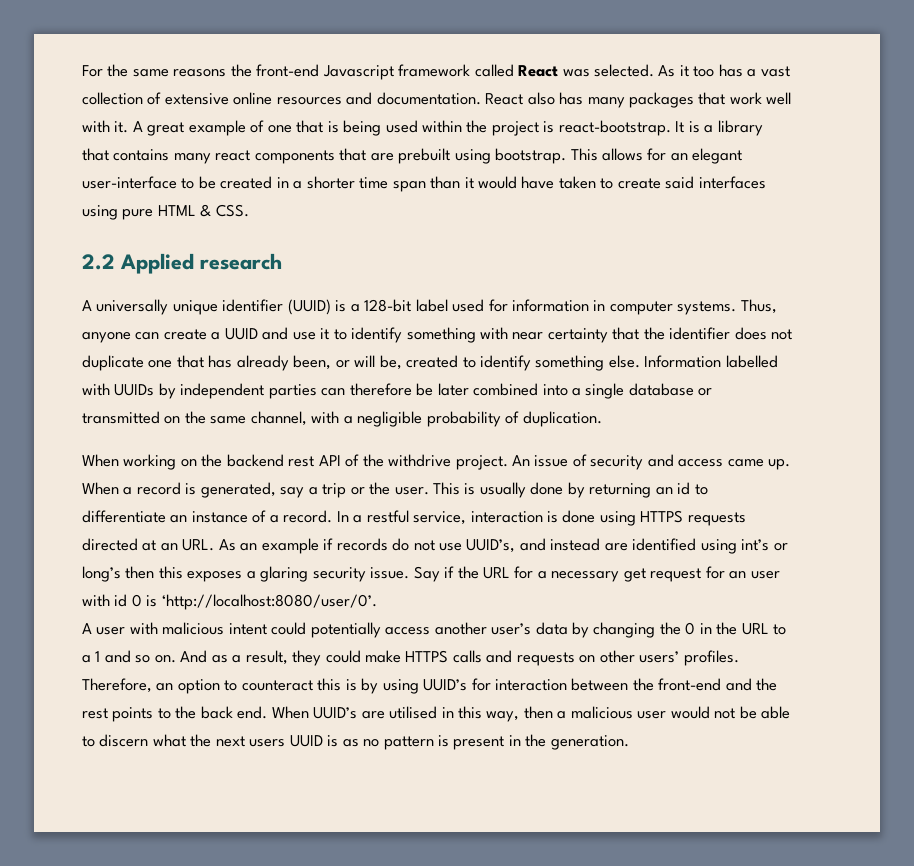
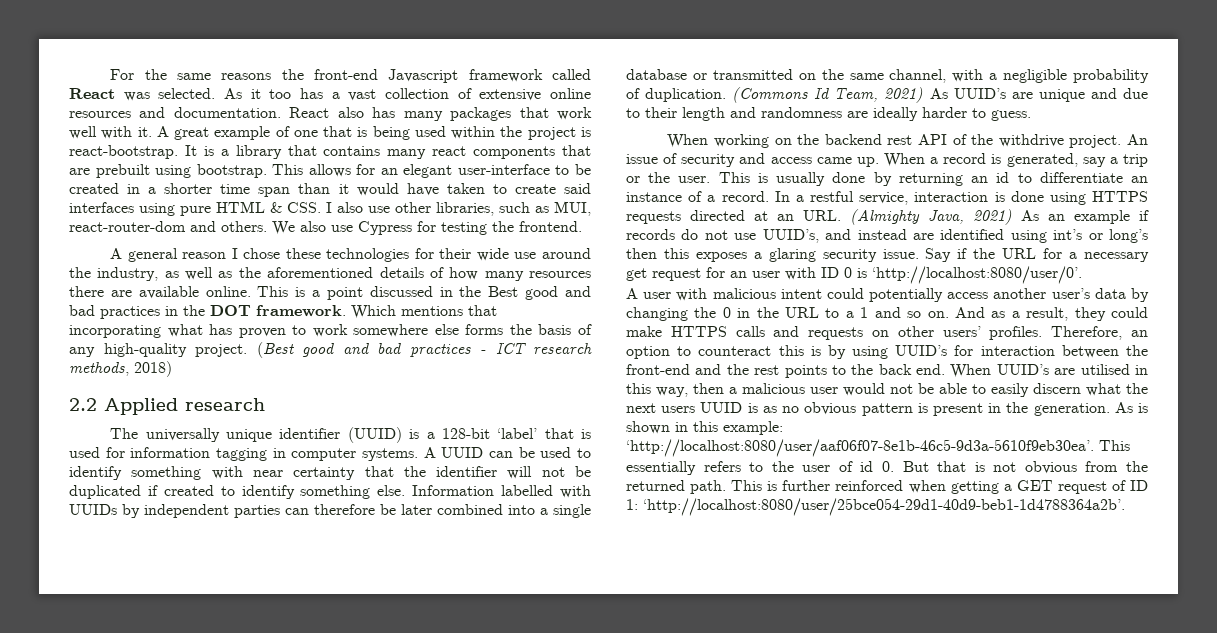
- This allows for an elegant user-interface to be created in a shorter time span than it would have taken to create said interfaces using pure HTML & CSS.
+ This allows for an elegant user-interface to be created in a shorter time span than it would have taken to create said interfaces using pure HTML & CSS. I also use other libraries, such as MUI, react-router-dom and others. We also use Cypress for testing the frontend.
+ A general reason I chose these technologies for their wide use around the industry, as well as the aforementioned details of how many resources there are available online. This is a point discussed in the Best good and bad practices in the DOT framework. Which mentions that incorporating what has proven to work somewhere else forms the basis of any high-quality project. (Best good and bad practices - ICT research methods, 2018)
- A universally unique identifier (UUID) is a 128-bit label used for information in computer systems.
+ The universally unique identifier (UUID) is a 128-bit ‘label’ that is used for information tagging in computer systems.
- Thus, anyone can create a UUID and use it to identify something with near certainty that the identifier does not duplicate one that has already been, or will be, created to identify something else.
+ A UUID can be used to identify something with near certainty that the identifier will not be duplicated if created to identify something else.
+ (Commons Id Team, 2021) As UUID’s are unique and due to their length and randomness are ideally harder to guess.
- In a restful service, interaction is done using HTTPS requests directed at an URL. As an example if records do not use UUID’s, and instead are identified using int’s or long’s then this exposes a glaring security issue.
+ In a restful service, interaction is done using HTTPS requests directed at an URL. (Almighty Java, 2021) As an example if records do not use UUID’s, and instead are identified using int’s or long’s then this exposes a glaring security issue.
- Say if the URL for a necessary get request for an user with id 0 is ‘http://localhost:8080/user/0’.
+ Say if the URL for a necessary get request for an user with ID 0 is ‘http://localhost:8080/user/0’.
- When UUID’s are utilised in this way, then a malicious user would not be able to discern what the next users UUID is as no pattern is present in the generation.
+ When UUID’s are utilised in this way, then a malicious user would not be able to easily discern what the next users UUID is as no obvious pattern is present in the generation.
+ As is shown in this example: ‘http://localhost:8080/user/aaf06f07-8e1b-46c5-9d3a-5610f9eb30ea’. This essentially refers to the user of id 0. But that is not obvious from the returned path. This is further reinforced when getting a GET request of ID 1: ‘http://localhost:8080/user/25bce054-29d1-40d9-beb1-1d4788364a2b’.

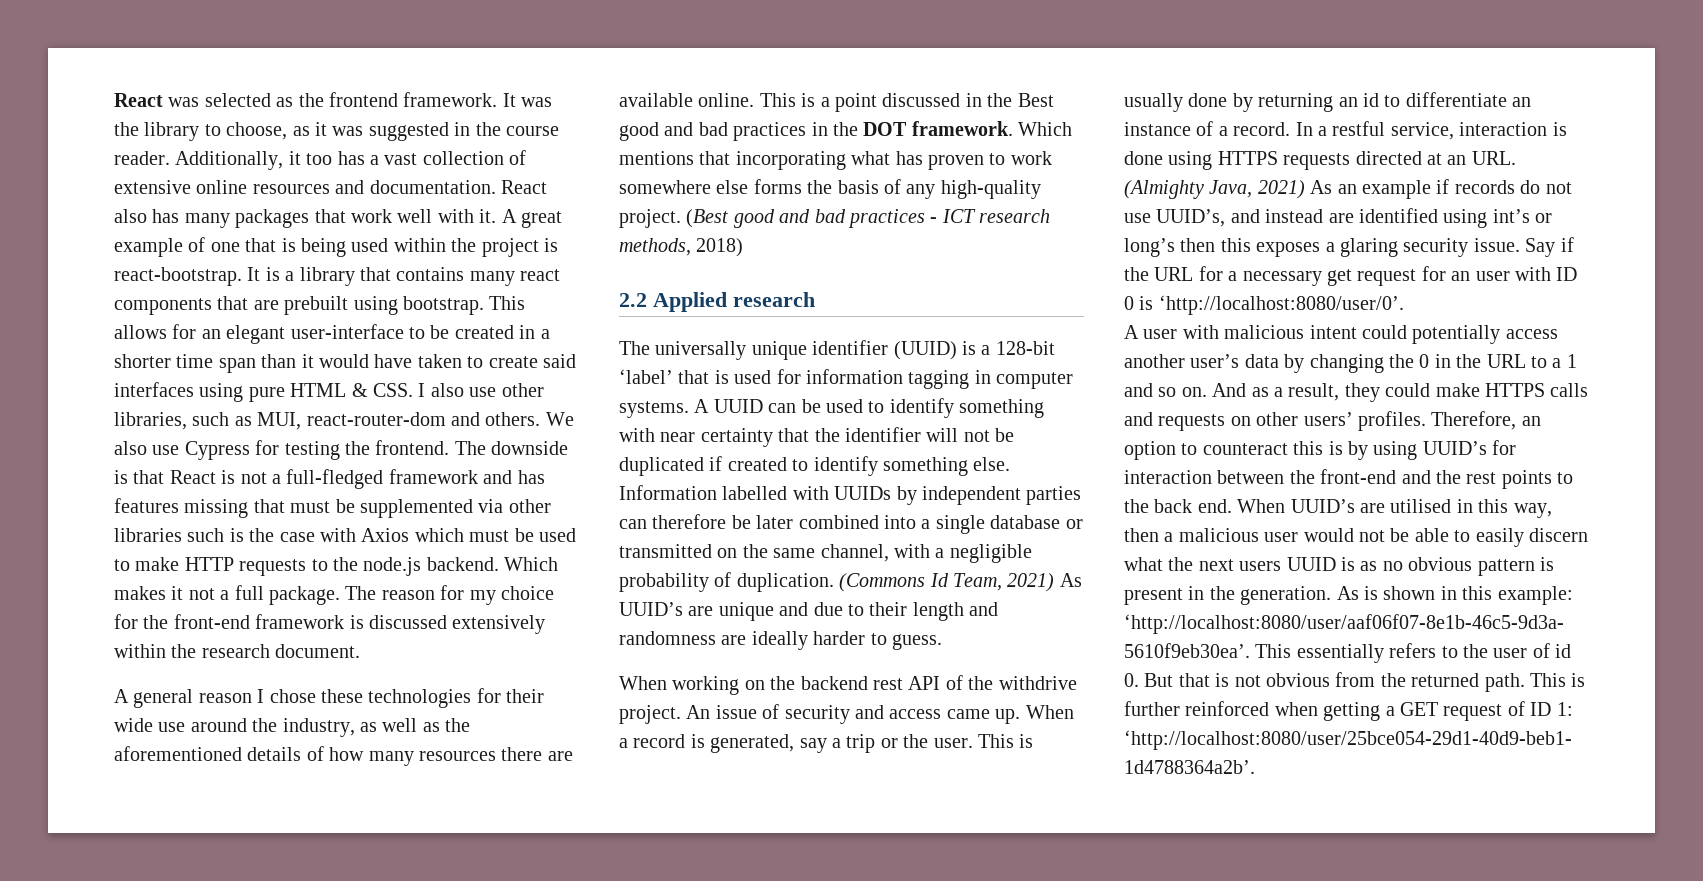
- For the same reasons the front-end Javascript framework called React was selected. As it too has a vast collection of extensive online resources and documentation.
+ React was selected as the frontend framework. It was the library to choose, as it was suggested in the course reader. Additionally, it too has a vast collection of extensive online resources and documentation.
+ The downside is that React is not a full-fledged framework and has features missing that must be supplemented via other libraries such is the case with Axios which must be used to make HTTP requests to the node.js backend. Which makes it not a full package. The reason for my choice for the front-end framework is discussed extensively within the research document.

